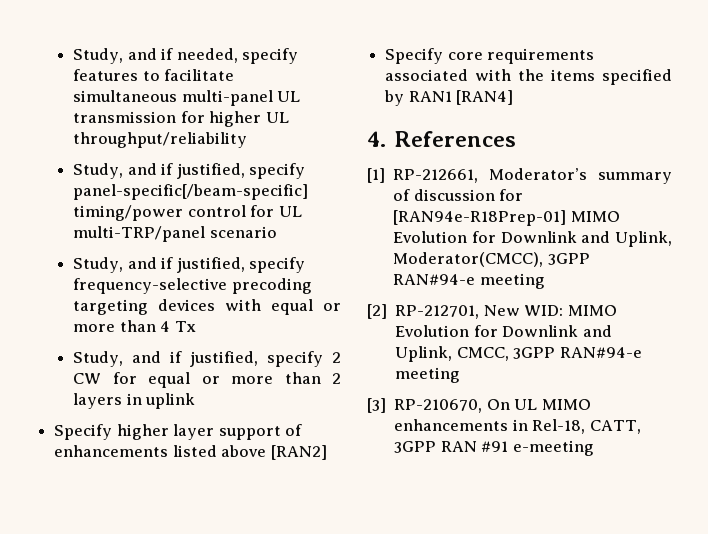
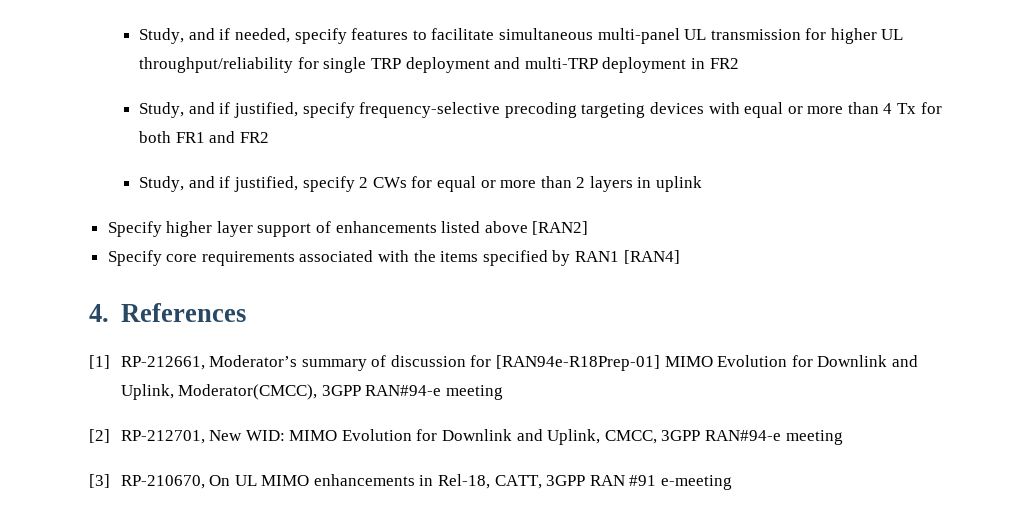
- Study, and if needed, specify features to facilitate simultaneous multi-panel UL transmission for higher UL throughput/reliability
- Study, and if justified, specify panel-specific[/beam-specific] timing/power control for UL multi-TRP/panel scenario
+ Study, and if needed, specify features to facilitate simultaneous multi-panel UL transmission for higher UL throughput/reliability for single TRP deployment and multi-TRP deployment in FR2
- Study, and if justified, specify frequency-selective precoding targeting devices with equal or more than 4 Tx
+ Study, and if justified, specify frequency-selective precoding targeting devices with equal or more than 4 Tx for both FR1 and FR2
- Study, and if justified, specify 2 CW for equal or more than 2 layers in uplink
+ Study, and if justified, specify 2 CWs for equal or more than 2 layers in uplink

